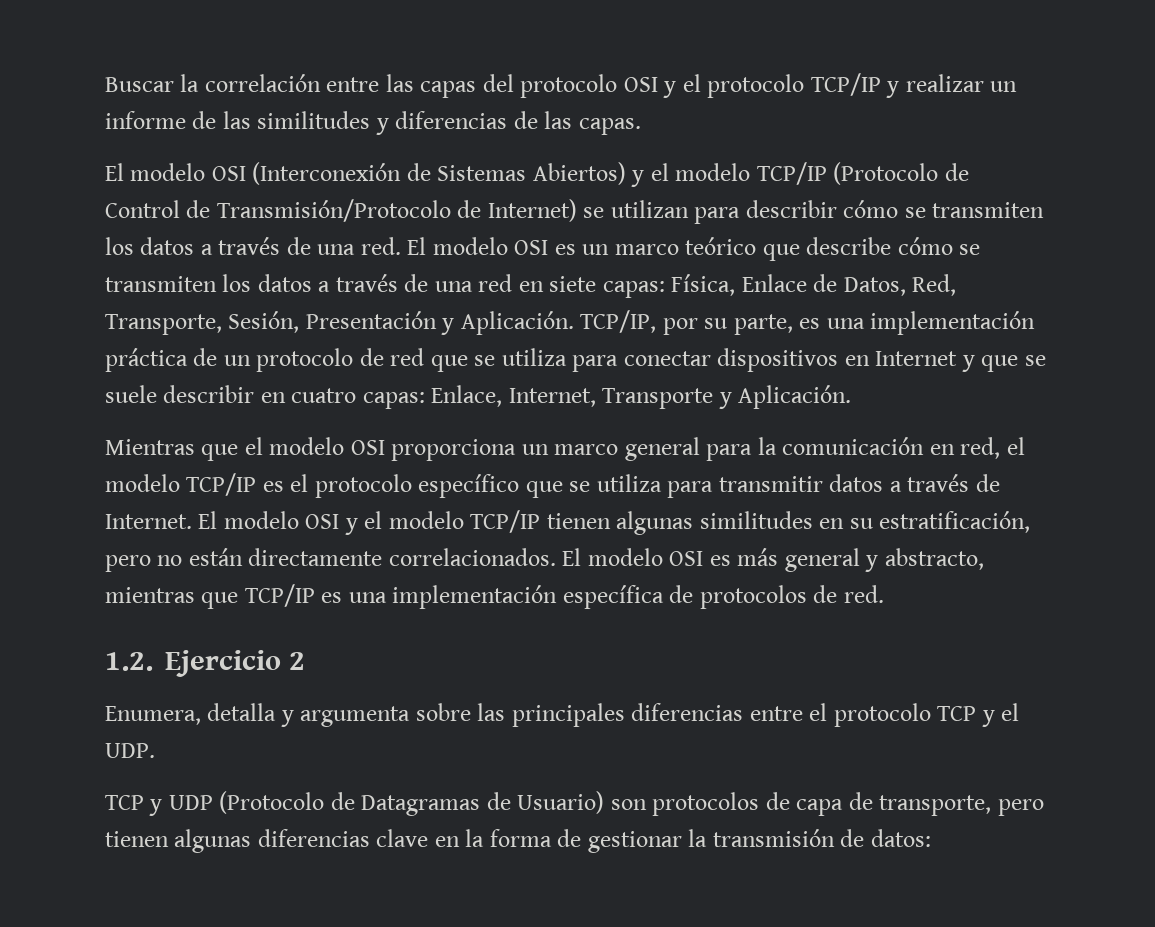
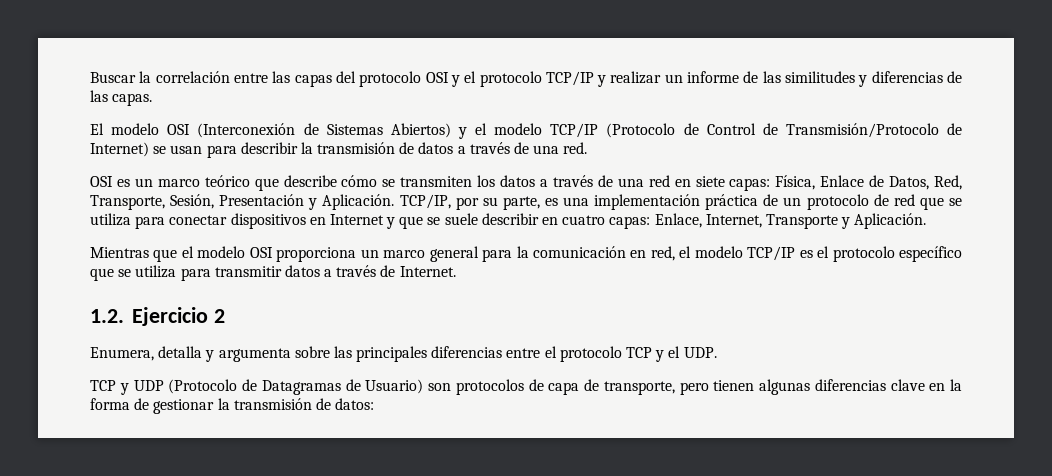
- El modelo OSI (Interconexión de Sistemas Abiertos) y el modelo TCP/IP (Protocolo de Control de Transmisión/Protocolo de Internet) se utilizan para describir cómo se transmiten los datos a través de una red. El modelo OSI es un marco teórico que describe cómo se transmiten los datos a través de una red en siete capas: Física, Enlace de Datos, Red, Transporte, Sesión, Presentación y Aplicación.
+ El modelo OSI (Interconexión de Sistemas Abiertos) y el modelo TCP/IP (Protocolo de Control de Transmisión/Protocolo de Internet) se usan para describir la transmisión de datos a través de una red.
+ OSI es un marco teórico que describe cómo se transmiten los datos a través de una red en siete capas: Física, Enlace de Datos, Red, Transporte, Sesión, Presentación y Aplicación.
- El modelo OSI y el modelo TCP/IP tienen algunas similitudes en su estratificación, pero no están directamente correlacionados. El modelo OSI es más general y abstracto, mientras que TCP/IP es una implementación específica de protocolos de red.

